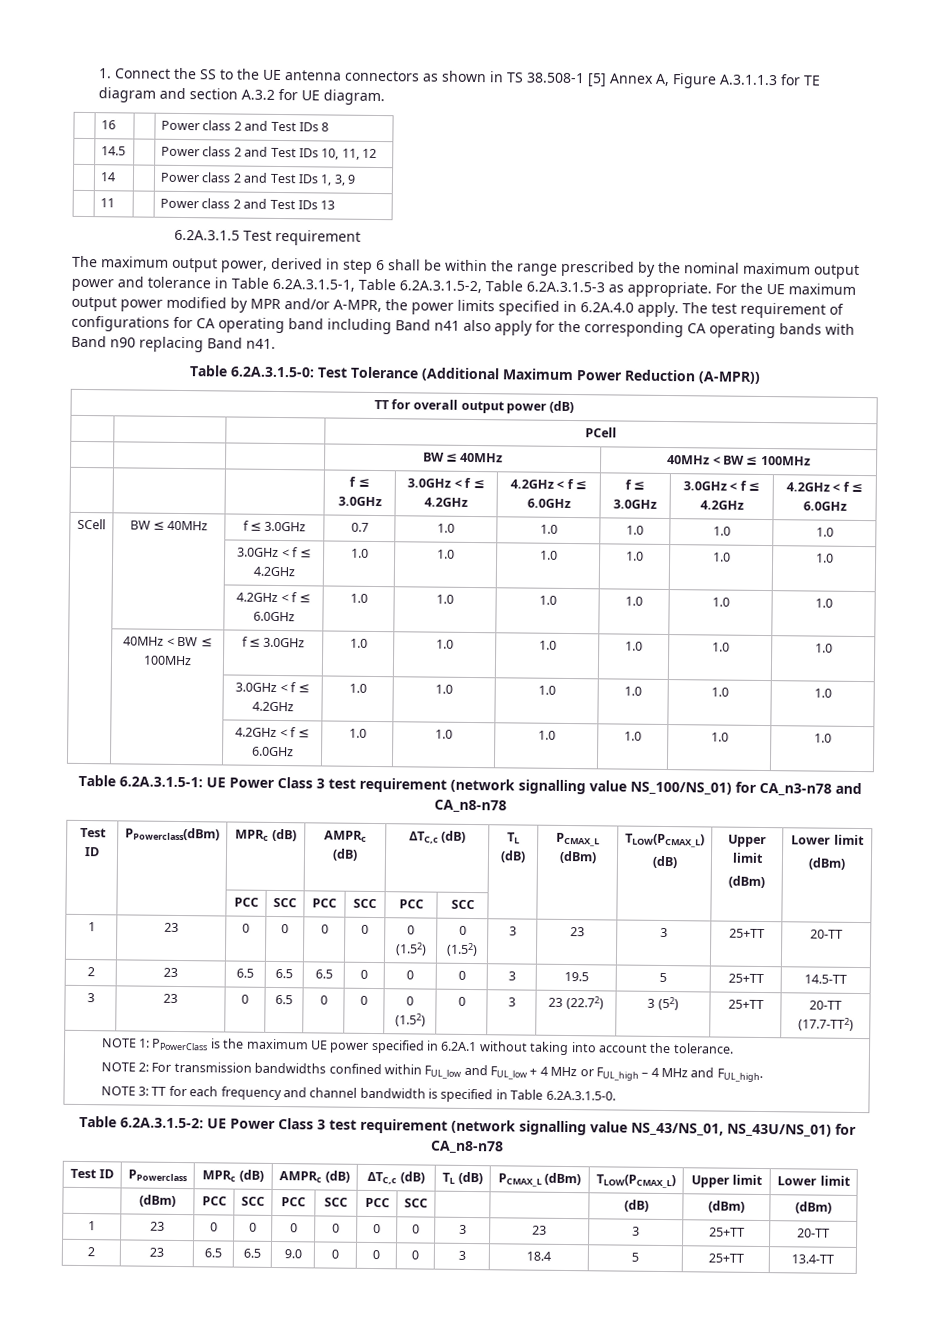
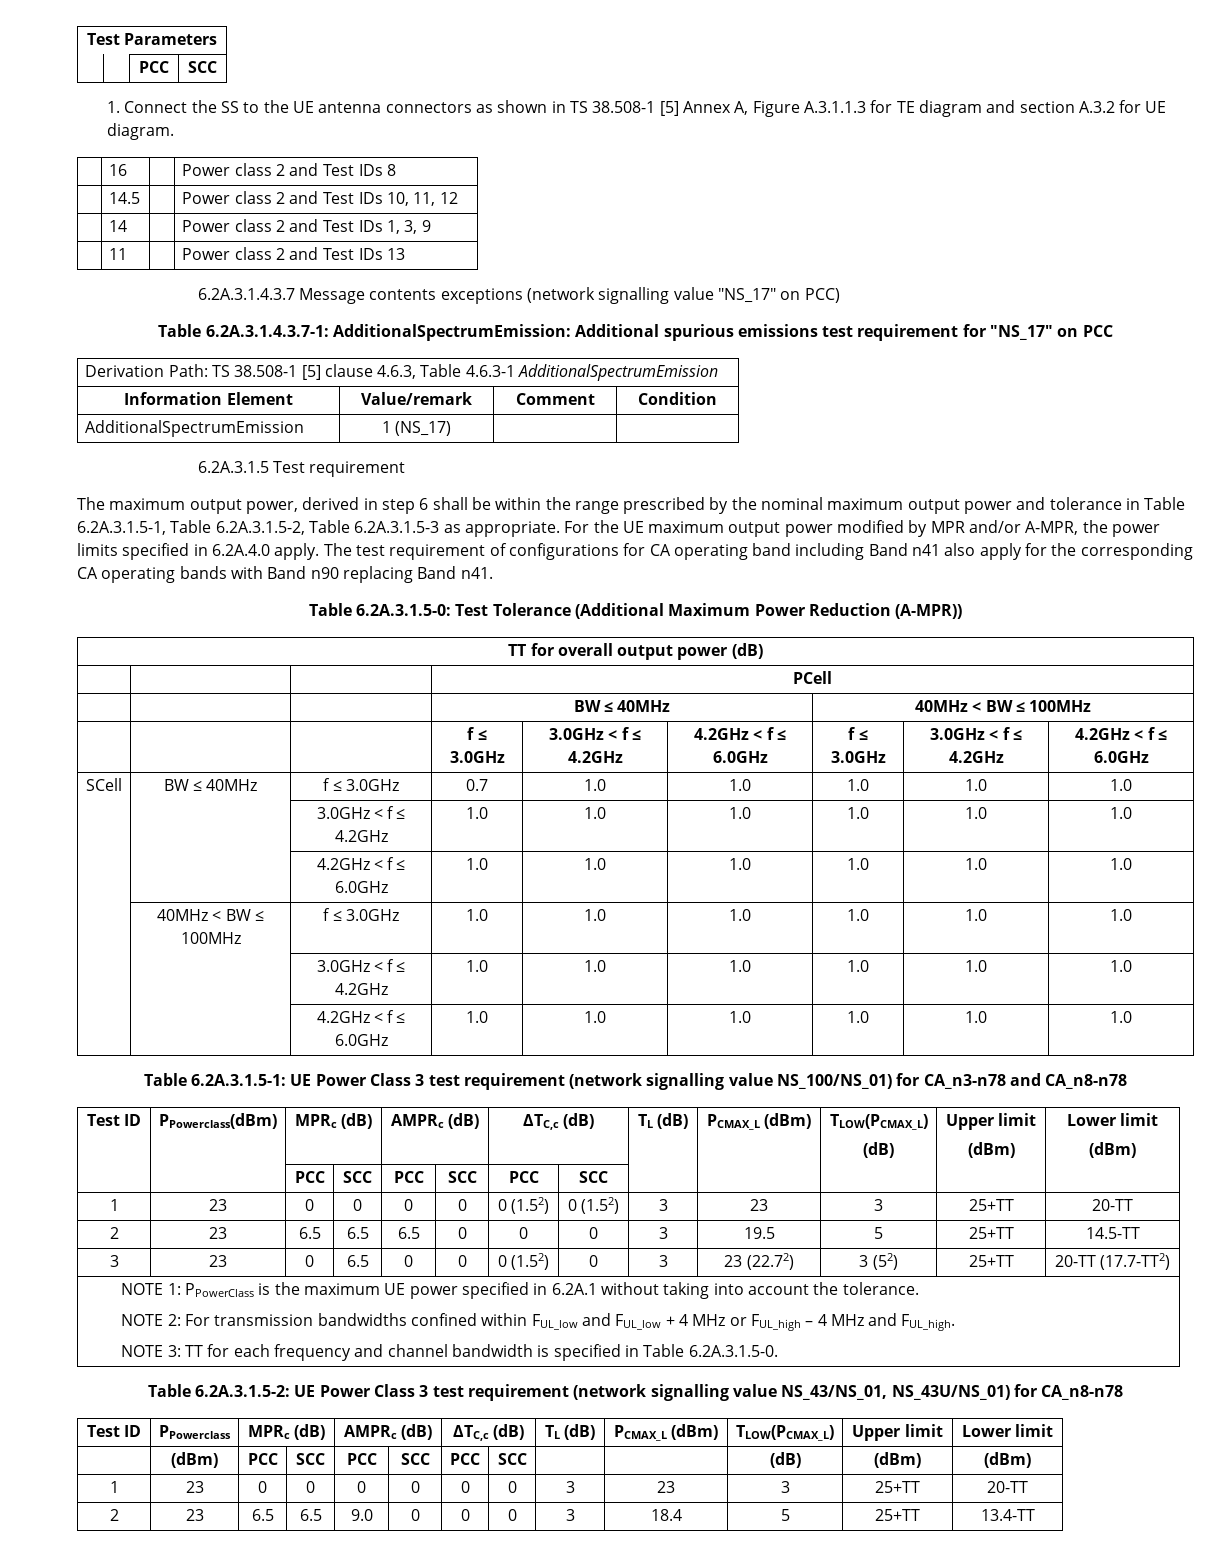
+ Test Parameters
+ | | PCC | SCC
+ 6.2A.3.1.4.3.7 Message contents exceptions (network signalling value "NS_17" on PCC)
+ Table 6.2A.3.1.4.3.7-1: AdditionalSpectrumEmission: Additional spurious emissions test requirement for "NS_17" on PCC
+ Derivation Path: TS 38.508-1 [5] clause 4.6.3, Table 4.6.3-1 AdditionalSpectrumEmission
+ Information Element | Value/remark | Comment | Condition
+ AdditionalSpectrumEmission | 1 (NS_17) | |

